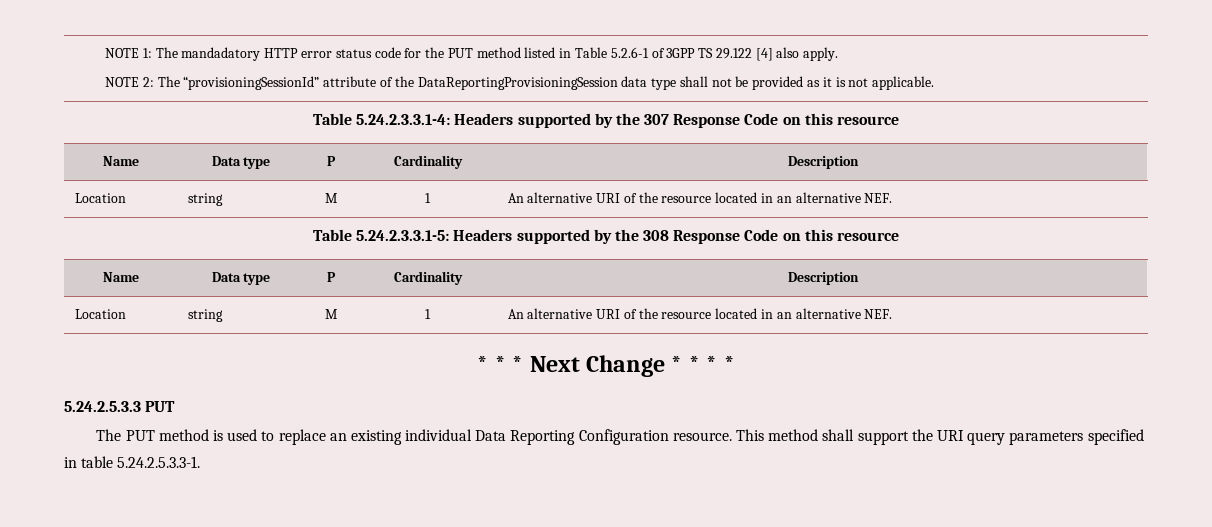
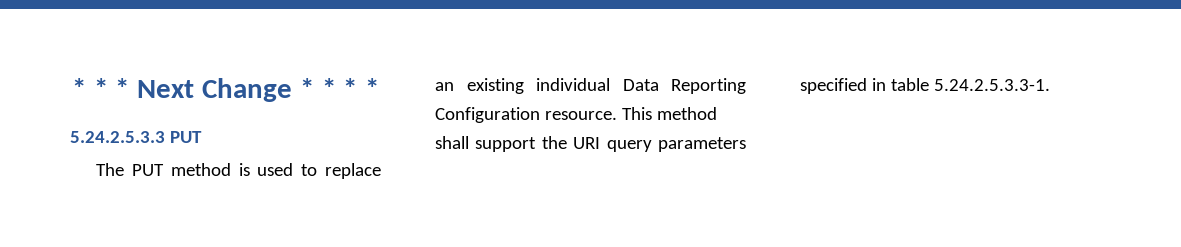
- NOTE 1: The mandadatory HTTP error status code for the PUT method listed in Table 5.2.6-1 of 3GPP TS 29.122 [4] also apply.
- NOTE 2: The “provisioningSessionId” attribute of the DataReportingProvisioningSession data type shall not be provided as it is not applicable.
- Table 5.24.2.3.3.1-4: Headers supported by the 307 Response Code on this resource
- Name | Data type | P | Cardinality | Description
- Location | string | M | 1 | An alternative URI of the resource located in an alternative NEF.
- Table 5.24.2.3.3.1-5: Headers supported by the 308 Response Code on this resource
- Name | Data type | P | Cardinality | Description
- Location | string | M | 1 | An alternative URI of the resource located in an alternative NEF.

